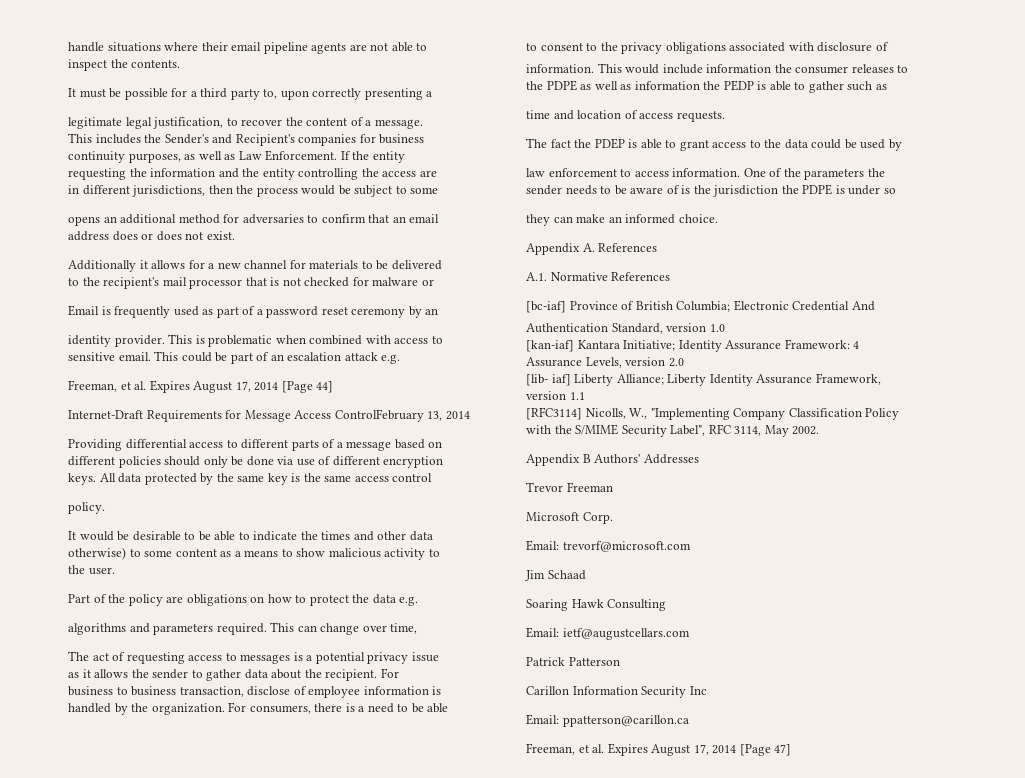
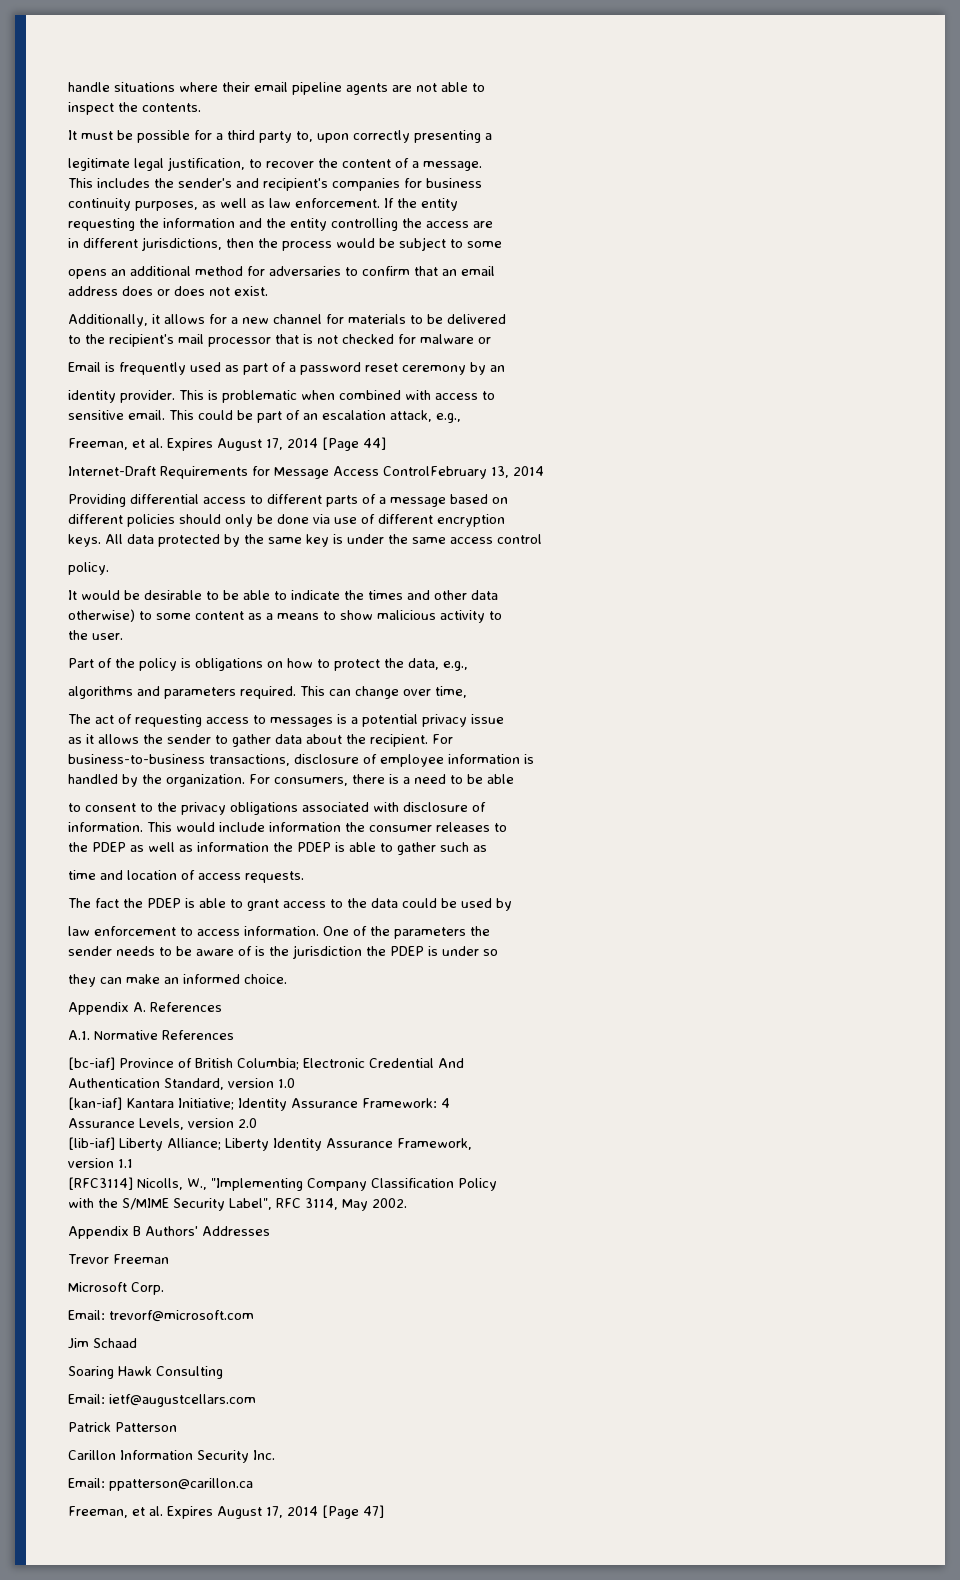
- This includes the Sender's and Recipient's companies for business
+ This includes the sender's and recipient's companies for business
- continuity purposes, as well as Law Enforcement.
+ continuity purposes, as well as law enforcement.
- Additionally it allows for a new channel for materials to be delivered
+ Additionally, it allows for a new channel for materials to be delivered
- This could be part of an escalation attack e.g.
+ This could be part of an escalation attack, e.g.,
- All data protected by the same key is the same access control
+ All data protected by the same key is under the same access control
- Part of the policy are obligations on how to protect the data e.g.
+ Part of the policy is obligations on how to protect the data, e.g.,
- business to business transaction, disclose of employee information is
+ business-to-business transactions, disclosure of employee information is
- the PDPE as well as information the PEDP is able to gather such as
+ the PDEP as well as information the PDEP is able to gather such as
- sender needs to be aware of is the jurisdiction the PDPE is under so
+ sender needs to be aware of is the jurisdiction the PDEP is under so
- [lib- iaf] Liberty Alliance; Liberty Identity Assurance Framework,
+ [lib-iaf] Liberty Alliance; Liberty Identity Assurance Framework,
- Carillon Information Security Inc
+ Carillon Information Security Inc.

